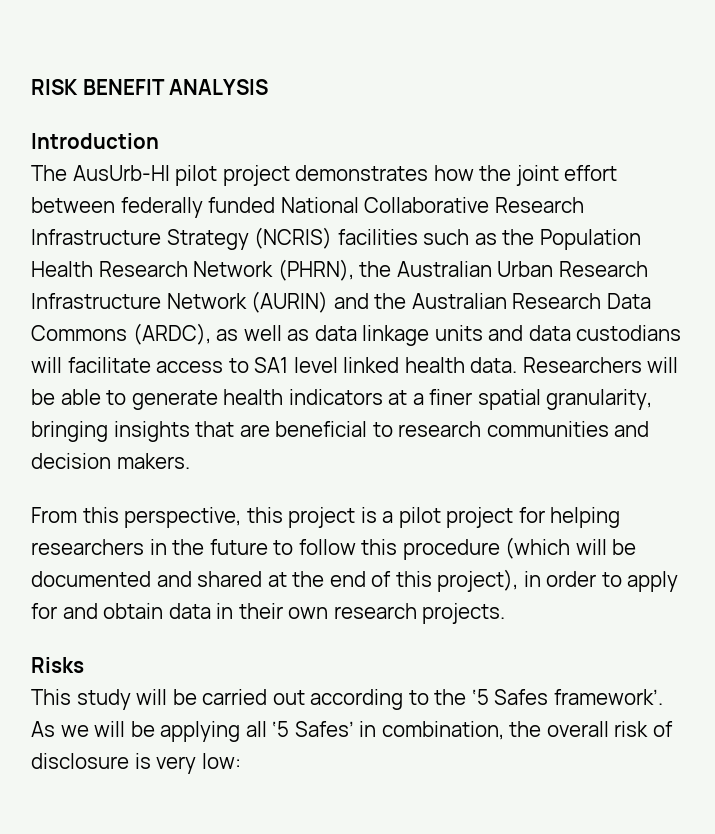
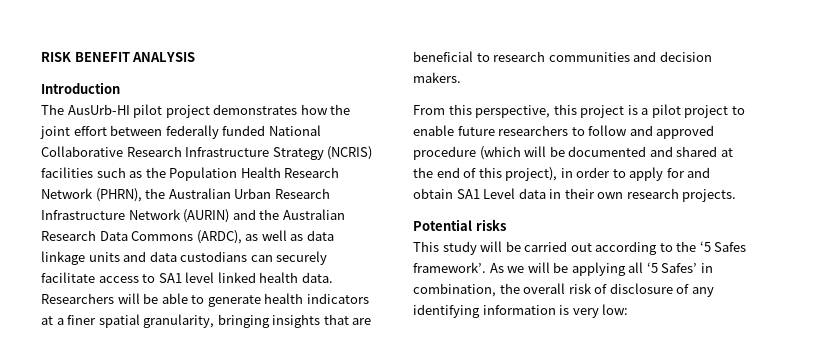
- The AusUrb-HI pilot project demonstrates how the joint effort between federally funded National Collaborative Research Infrastructure Strategy (NCRIS) facilities such as the Population Health Research Network (PHRN), the Australian Urban Research Infrastructure Network (AURIN) and the Australian Research Data Commons (ARDC), as well as data linkage units and data custodians will facilitate access to SA1 level linked health data.
+ The AusUrb-HI pilot project demonstrates how the joint effort between federally funded National Collaborative Research Infrastructure Strategy (NCRIS) facilities such as the Population Health Research Network (PHRN), the Australian Urban Research Infrastructure Network (AURIN) and the Australian Research Data Commons (ARDC), as well as data linkage units and data custodians can securely facilitate access to SA1 level linked health data.
- From this perspective, this project is a pilot project for helping researchers in the future to follow this procedure (which will be documented and shared at the end of this project), in order to apply for and obtain data in their own research projects.
+ From this perspective, this project is a pilot project to enable future researchers to follow and approved procedure (which will be documented and shared at the end of this project), in order to apply for and obtain SA1 Level data in their own research projects.
- Risks
+ Potential risks
- As we will be applying all ‘5 Safes’ in combination, the overall risk of disclosure is very low:
+ As we will be applying all ‘5 Safes’ in combination, the overall risk of disclosure of any identifying information is very low:

